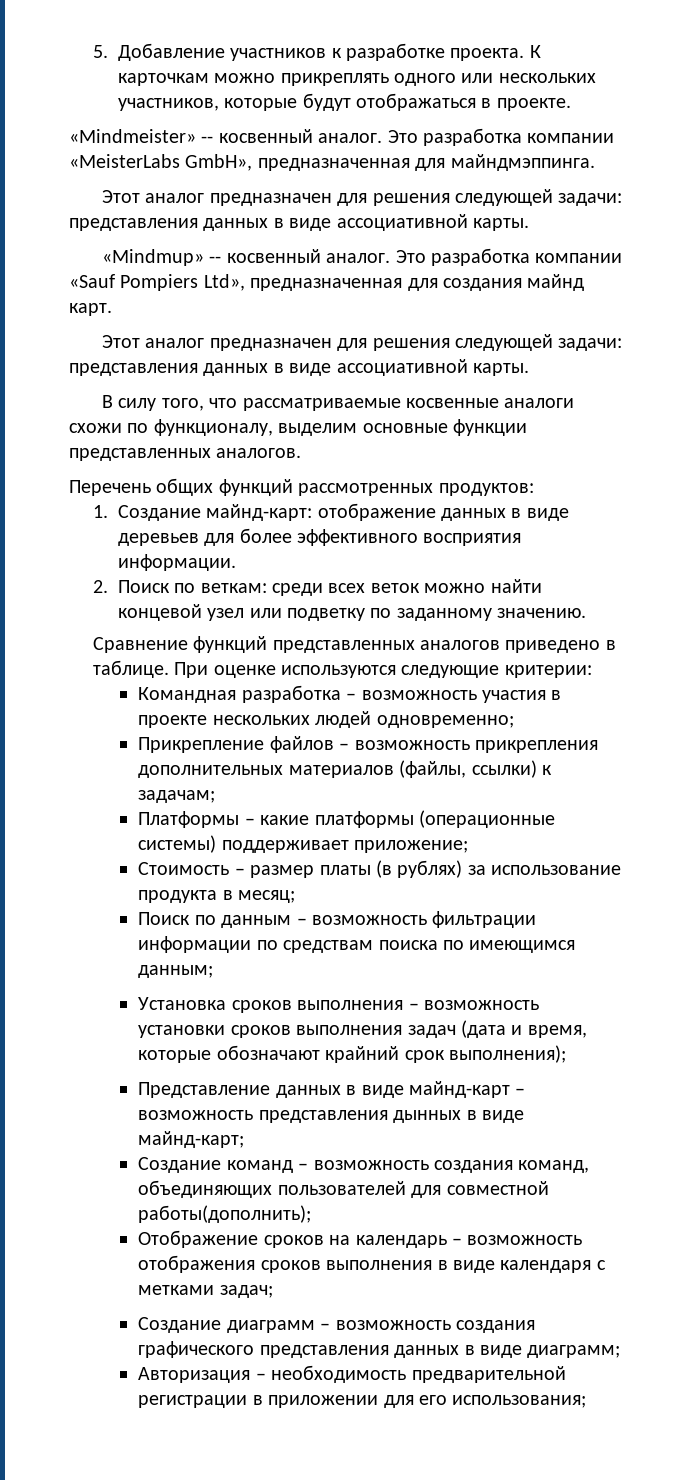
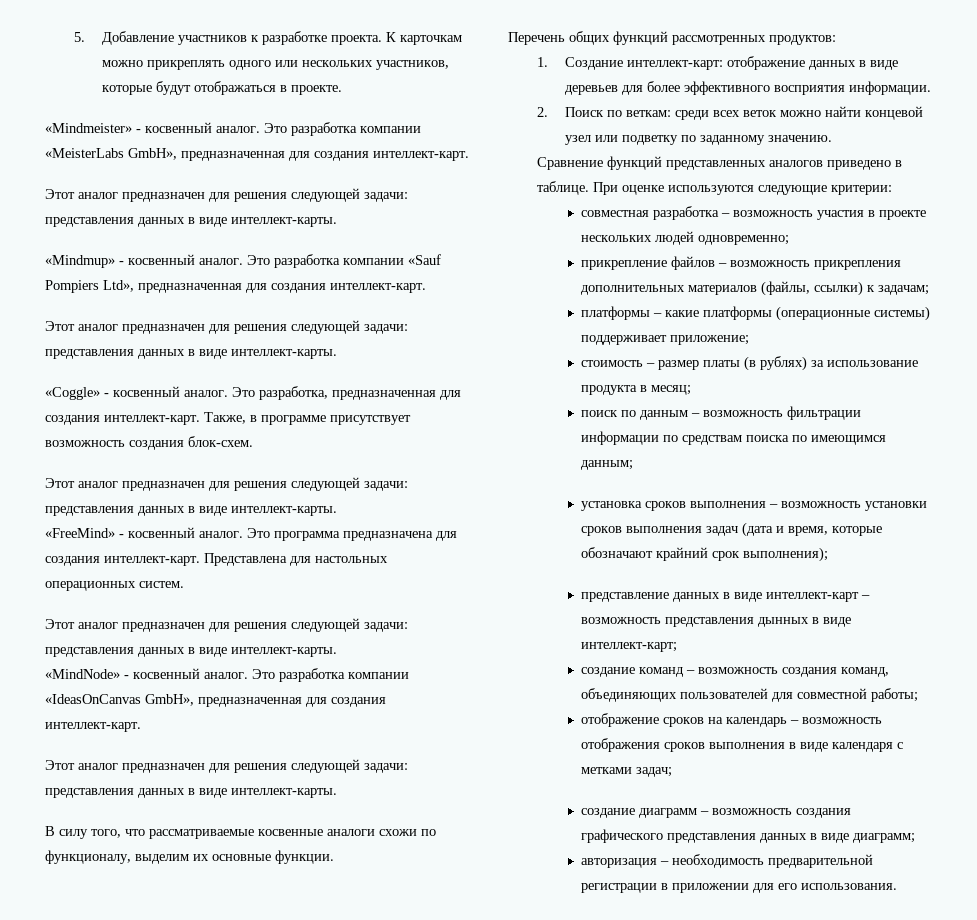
- «Mindmeister» -- косвенный аналог.
+ «Mindmeister» - косвенный аналог.
- Это разработка компании «MeisterLabs GmbH», предназначенная для майндмэппинга.
- Этот аналог предназначен для решения следующей задачи: представления данных в виде ассоциативной карты.
+ Это разработка компании «MeisterLabs GmbH», предназначенная для создания интеллект-карт.
+ Этот аналог предназначен для решения следующей задачи: представления данных в виде интеллект-карты.
- «Mindmup» -- косвенный аналог.
+ «Mindmup» - косвенный аналог.
- Это разработка компании «Sauf Pompiers Ltd», предназначенная для создания майнд карт.
- Этот аналог предназначен для решения следующей задачи: представления данных в виде ассоциативной карты.
+ Это разработка компании «Sauf Pompiers Ltd», предназначенная для создания интеллект-карт.
+ Этот аналог предназначен для решения следующей задачи: представления данных в виде интеллект-карты.
+ «Coggle» - косвенный аналог. Это разработка, предназначенная для создания интеллект-карт. Также, в программе присутствует возможность создания блок-схем.
+ Этот аналог предназначен для решения следующей задачи: представления данных в виде интеллект-карты.
+ «FreeMind» - косвенный аналог. Это программа предназначена для создания интеллект-карт. Представлена для настольных операционных систем.
+ Этот аналог предназначен для решения следующей задачи: представления данных в виде интеллект-карты.
+ «MindNode» - косвенный аналог. Это разработка компании «IdeasOnCanvas GmbH», предназначенная для создания интеллект-карт.
+ Этот аналог предназначен для решения следующей задачи: представления данных в виде интеллект-карты.
- В силу того, что рассматриваемые косвенные аналоги схожи по функционалу, выделим основные функции представленных аналогов.
+ В силу того, что рассматриваемые косвенные аналоги схожи по функционалу, выделим их основные функции.
- 1. Создание майнд-карт: отображение данных в виде деревьев для более эффективного восприятия информации.
+ 1. Создание интеллект-карт: отображение данных в виде деревьев для более эффективного восприятия информации.
- Командная разработка – возможность участия в проекте нескольких людей одновременно;
+ совместная разработка – возможность участия в проекте нескольких людей одновременно;
- Прикрепление файлов – возможность прикрепления дополнительных материалов (файлы, ссылки) к задачам;
+ прикрепление файлов – возможность прикрепления дополнительных материалов (файлы, ссылки) к задачам;
- Платформы – какие платформы (операционные системы) поддерживает приложение;
+ платформы – какие платформы (операционные системы) поддерживает приложение;
- Стоимость – размер платы (в рублях) за использование продукта в месяц;
+ стоимость – размер платы (в рублях) за использование продукта в месяц;
- Поиск по данным – возможность фильтрации информации по средствам поиска по имеющимся данным;
+ поиск по данным – возможность фильтрации информации по средствам поиска по имеющимся данным;
- Установка сроков выполнения – возможность установки сроков выполнения задач (дата и время, которые обозначают крайний срок выполнения);
+ установка сроков выполнения – возможность установки сроков выполнения задач (дата и время, которые обозначают крайний срок выполнения);
- Представление данных в виде майнд-карт – возможность представления дынных в виде майнд-карт;
- Создание команд – возможность создания команд, объединяющих пользователей для совместной работы(дополнить);
- Отображение сроков на календарь – возможность отображения сроков выполнения в виде календаря с метками задач;
+ представление данных в виде интеллект-карт – возможность представления дынных в виде интеллект-карт;
+ создание команд – возможность создания команд, объединяющих пользователей для совместной работы;
+ отображение сроков на календарь – возможность отображения сроков выполнения в виде календаря с метками задач;
- Создание диаграмм – возможность создания графического представления данных в виде диаграмм;
+ создание диаграмм – возможность создания графического представления данных в виде диаграмм;
- Авторизация – необходимость предварительной регистрации в приложении для его использования;
+ авторизация – необходимость предварительной регистрации в приложении для его использования.

